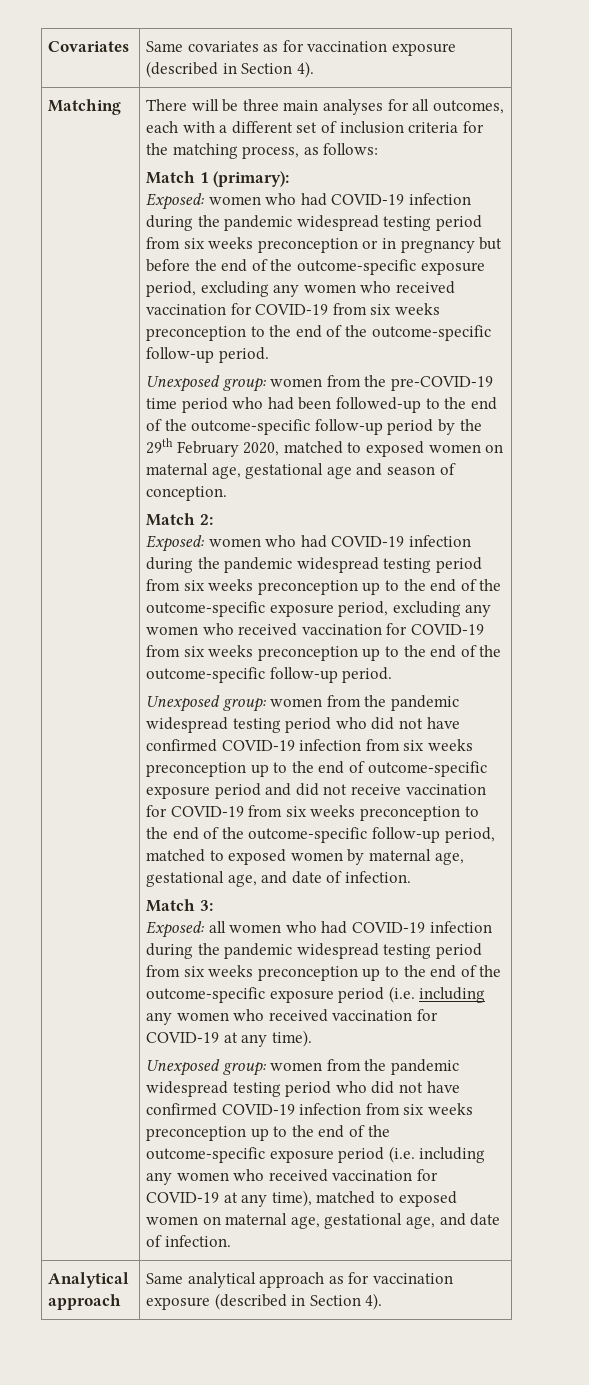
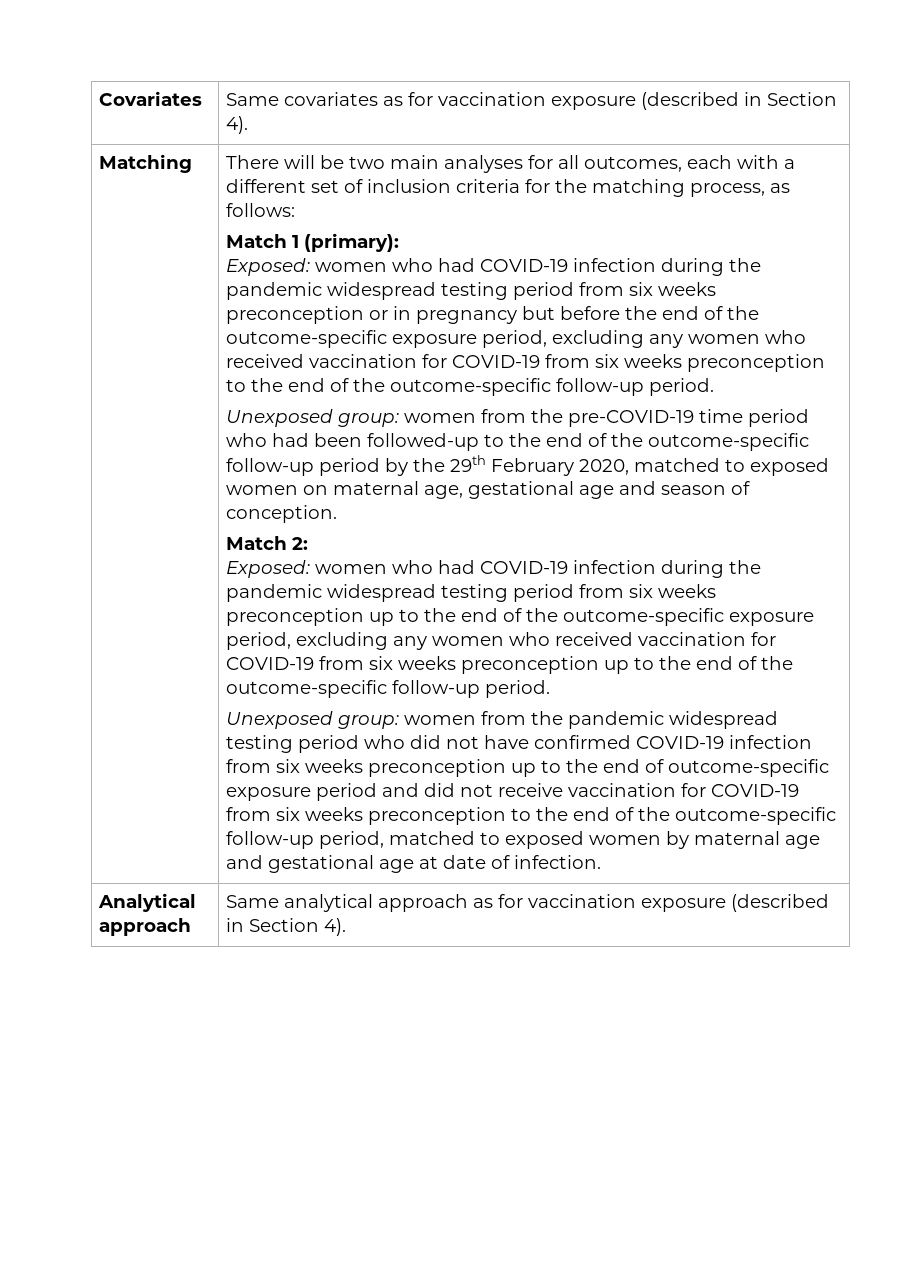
- There will be three main analyses for all outcomes, each with a different set of inclusion criteria for the matching process, as follows:
+ There will be two main analyses for all outcomes, each with a different set of inclusion criteria for the matching process, as follows:
- Unexposed group: women from the pandemic widespread testing period who did not have confirmed COVID-19 infection from six weeks preconception up to the end of outcome-specific exposure period and did not receive vaccination for COVID-19 from six weeks preconception to the end of the outcome-specific follow-up period, matched to exposed women by maternal age, gestational age, and date of infection.
- Match 3:
- Exposed: all women who had COVID-19 infection during the pandemic widespread testing period from six weeks preconception up to the end of the outcome-specific exposure period (i.e. including any women who received vaccination for COVID-19 at any time).
- Unexposed group: women from the pandemic widespread testing period who did not have confirmed COVID-19 infection from six weeks preconception up to the end of the outcome-specific exposure period (i.e. including any women who received vaccination for COVID-19 at any time), matched to exposed women on maternal age, gestational age, and date of infection.
+ Unexposed group: women from the pandemic widespread testing period who did not have confirmed COVID-19 infection from six weeks preconception up to the end of outcome-specific exposure period and did not receive vaccination for COVID-19 from six weeks preconception to the end of the outcome-specific follow-up period, matched to exposed women by maternal age and gestational age at date of infection.

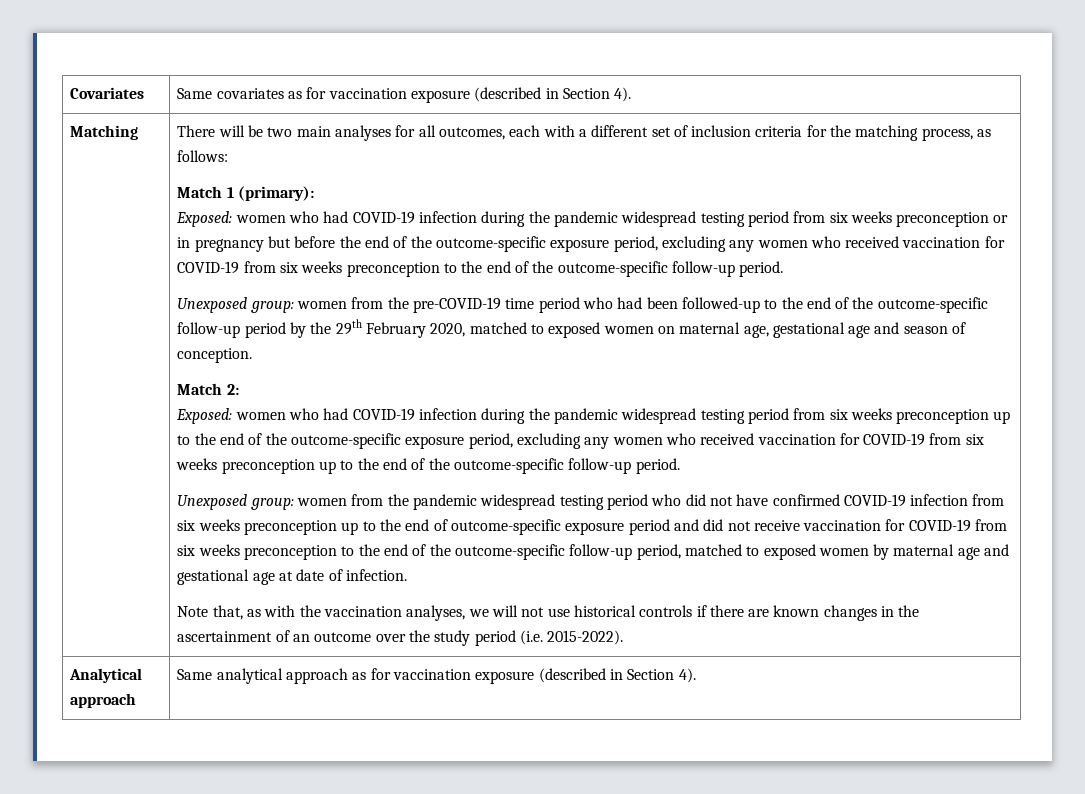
+ Note that, as with the vaccination analyses, we will not use historical controls if there are known changes in the ascertainment of an outcome over the study period (i.e. 2015-2022).

